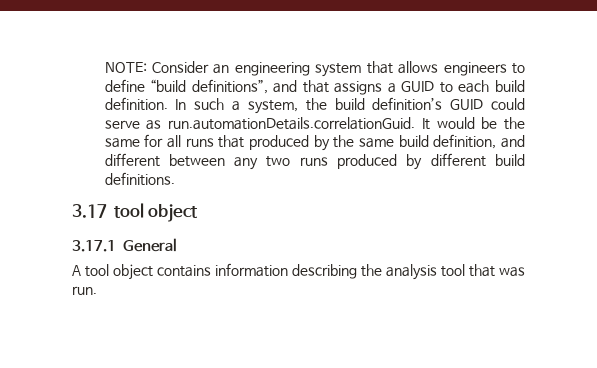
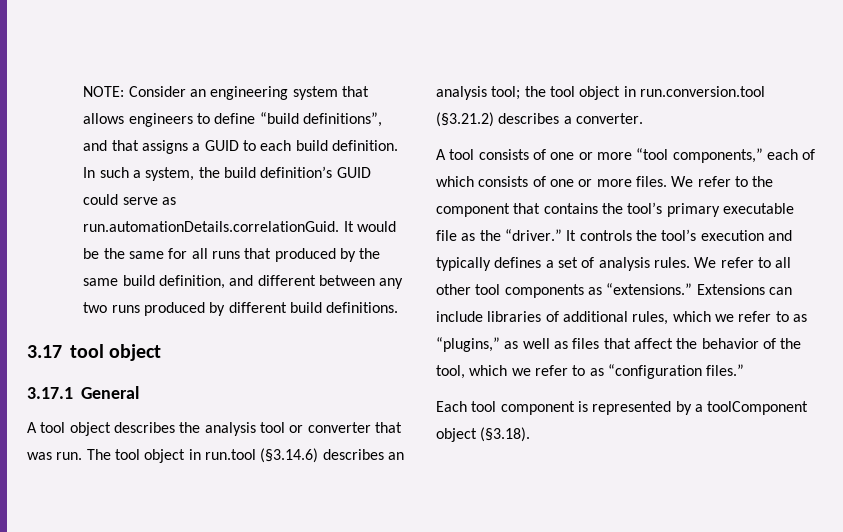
- A tool object contains information describing the analysis tool that was run.
+ A tool object describes the analysis tool or converter that was run.
+ The tool object in run.tool (§3.14.6) describes an analysis tool; the tool object in run.conversion.tool (§3.21.2) describes a converter.
+ A tool consists of one or more “tool components,” each of which consists of one or more files. We refer to the component that contains the tool’s primary executable file as the “driver.” It controls the tool’s execution and typically defines a set of analysis rules. We refer to all other tool components as “extensions.” Extensions can include libraries of additional rules, which we refer to as “plugins,” as well as files that affect the behavior of the tool, which we refer to as “configuration files.”
+ Each tool component is represented by a toolComponent object (§3.18).

